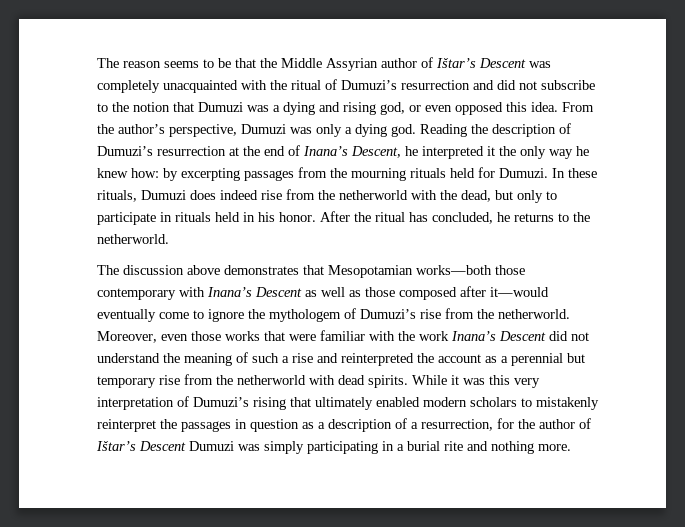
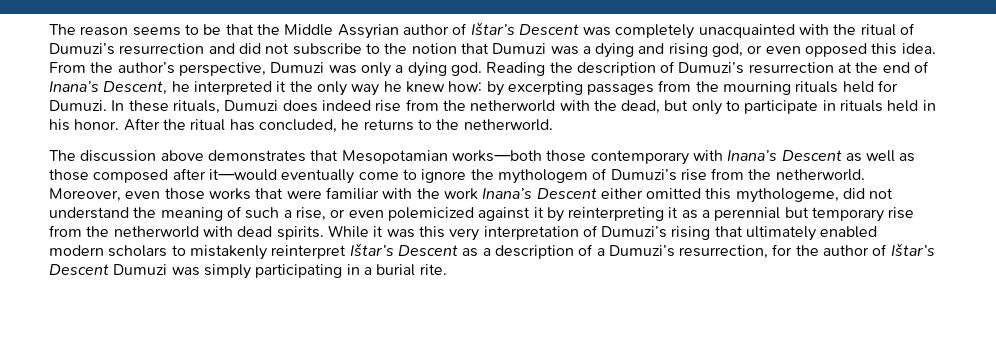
- Moreover, even those works that were familiar with the work Inana’s Descent did not understand the meaning of such a rise and reinterpreted the account as a perennial but temporary rise from the netherworld with dead spirits.
+ Moreover, even those works that were familiar with the work Inana’s Descent either omitted this mythologeme, did not understand the meaning of such a rise, or even polemicized against it by reinterpreting it as a perennial but temporary rise from the netherworld with dead spirits.
- While it was this very interpretation of Dumuzi’s rising that ultimately enabled modern scholars to mistakenly reinterpret the passages in question as a description of a resurrection, for the author of Ištar’s Descent Dumuzi was simply participating in a burial rite and nothing more.
+ While it was this very interpretation of Dumuzi’s rising that ultimately enabled modern scholars to mistakenly reinterpret Ištar’s Descent as a description of a Dumuzi’s resurrection, for the author of Ištar’s Descent Dumuzi was simply participating in a burial rite.

